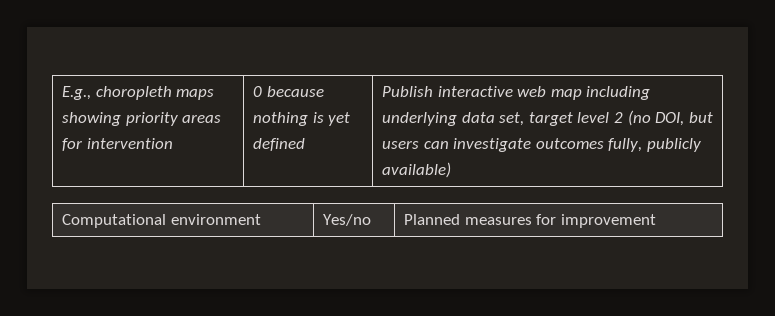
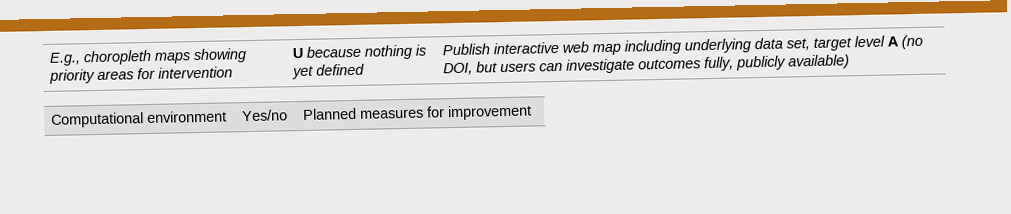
- E.g., choropleth maps showing priority areas for intervention | 0 because nothing is yet defined | Publish interactive web map including underlying data set, target level 2 (no DOI, but users can investigate outcomes fully, publicly available)
+ E.g., choropleth maps showing priority areas for intervention | U because nothing is yet defined | Publish interactive web map including underlying data set, target level A (no DOI, but users can investigate outcomes fully, publicly available)

